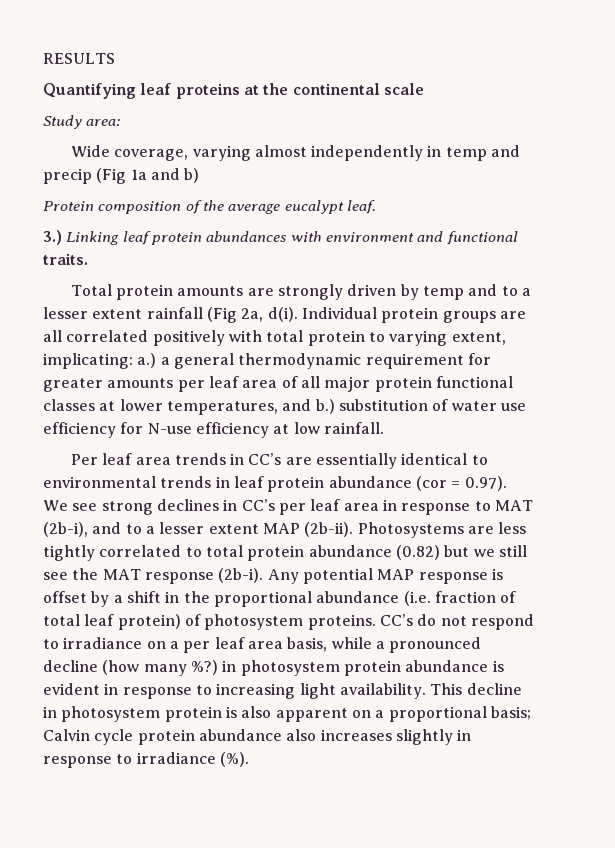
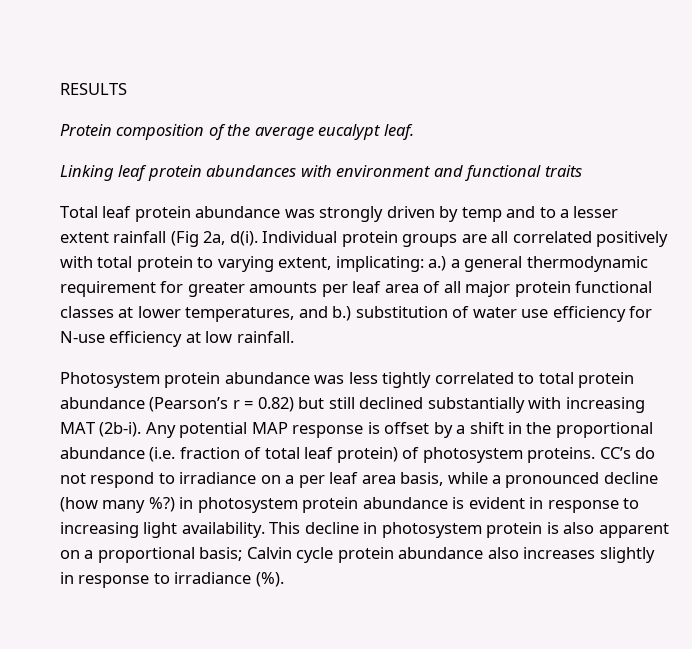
- Quantifying leaf proteins at the continental scale
- Study area:
- Wide coverage, varying almost independently in temp and precip (Fig 1a and b)
- 3.) Linking leaf protein abundances with environment and functional traits.
+ Linking leaf protein abundances with environment and functional traits
- Total protein amounts are strongly driven by temp and to a lesser extent rainfall (Fig 2a, d(i).
+ Total leaf protein abundance was strongly driven by temp and to a lesser extent rainfall (Fig 2a, d(i).
- Per leaf area trends in CC’s are essentially identical to environmental trends in leaf protein abundance (cor = 0.97). We see strong declines in CC’s per leaf area in response to MAT (2b-i), and to a lesser extent MAP (2b-ii). Photosystems are less tightly correlated to total protein abundance (0.82) but we still see the MAT response (2b-i).
+ Photosystem protein abundance was less tightly correlated to total protein abundance (Pearson’s r = 0.82) but still declined substantially with increasing MAT (2b-i).

